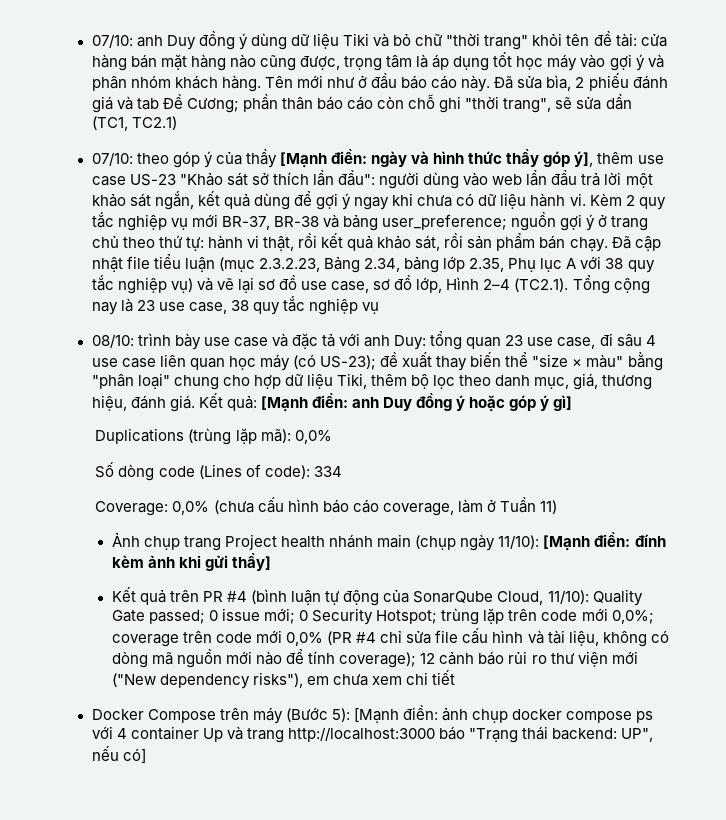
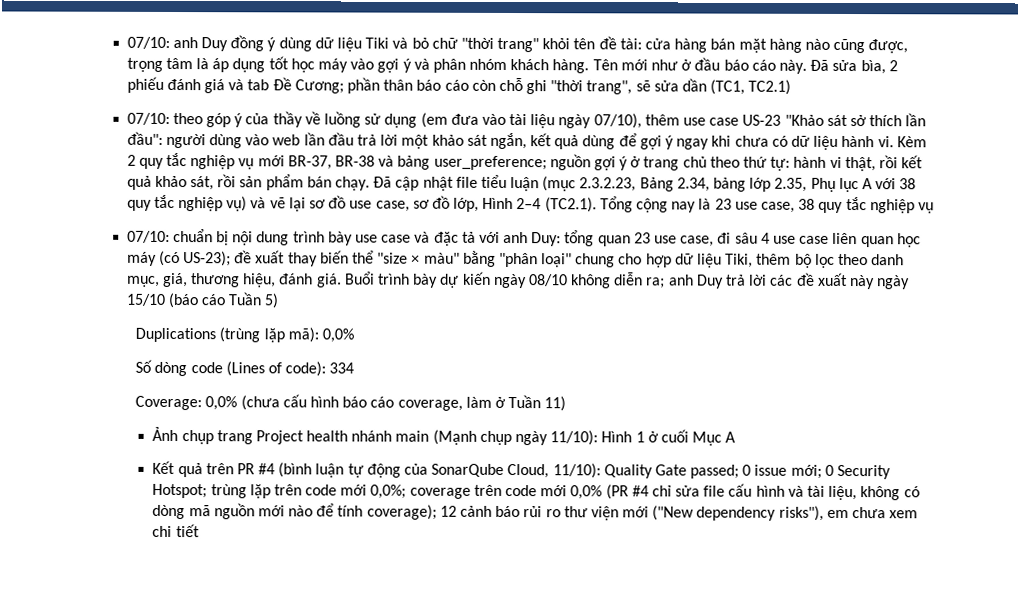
- 07/10: theo góp ý của thầy [Mạnh điền: ngày và hình thức thầy góp ý], thêm use case US-23 "Khảo sát sở thích lần đầu": người dùng vào web lần đầu trả lời một khảo sát ngắn, kết quả dùng để gợi ý ngay khi chưa có dữ liệu hành vi.
+ 07/10: theo góp ý của thầy về luồng sử dụng (em đưa vào tài liệu ngày 07/10), thêm use case US-23 "Khảo sát sở thích lần đầu": người dùng vào web lần đầu trả lời một khảo sát ngắn, kết quả dùng để gợi ý ngay khi chưa có dữ liệu hành vi.
- 08/10: trình bày use case và đặc tả với anh Duy: tổng quan 23 use case, đi sâu 4 use case liên quan học máy (có US-23); đề xuất thay biến thể "size × màu" bằng "phân loại" chung cho hợp dữ liệu Tiki, thêm bộ lọc theo danh mục, giá, thương hiệu, đánh giá.
+ 07/10: chuẩn bị nội dung trình bày use case và đặc tả với anh Duy: tổng quan 23 use case, đi sâu 4 use case liên quan học máy (có US-23); đề xuất thay biến thể "size × màu" bằng "phân loại" chung cho hợp dữ liệu Tiki, thêm bộ lọc theo danh mục, giá, thương hiệu, đánh giá.
- Kết quả: [Mạnh điền: anh Duy đồng ý hoặc góp ý gì]
+ Buổi trình bày dự kiến ngày 08/10 không diễn ra; anh Duy trả lời các đề xuất này ngày 15/10 (báo cáo Tuần 5)
- Ảnh chụp trang Project health nhánh main (chụp ngày 11/10): [Mạnh điền: đính kèm ảnh khi gửi thầy]
+ Ảnh chụp trang Project health nhánh main (Mạnh chụp ngày 11/10): Hình 1 ở cuối Mục A
- Docker Compose trên máy (Bước 5): [Mạnh điền: ảnh chụp docker compose ps với 4 container Up và trang http://localhost:3000 báo "Trạng thái backend: UP", nếu có]

